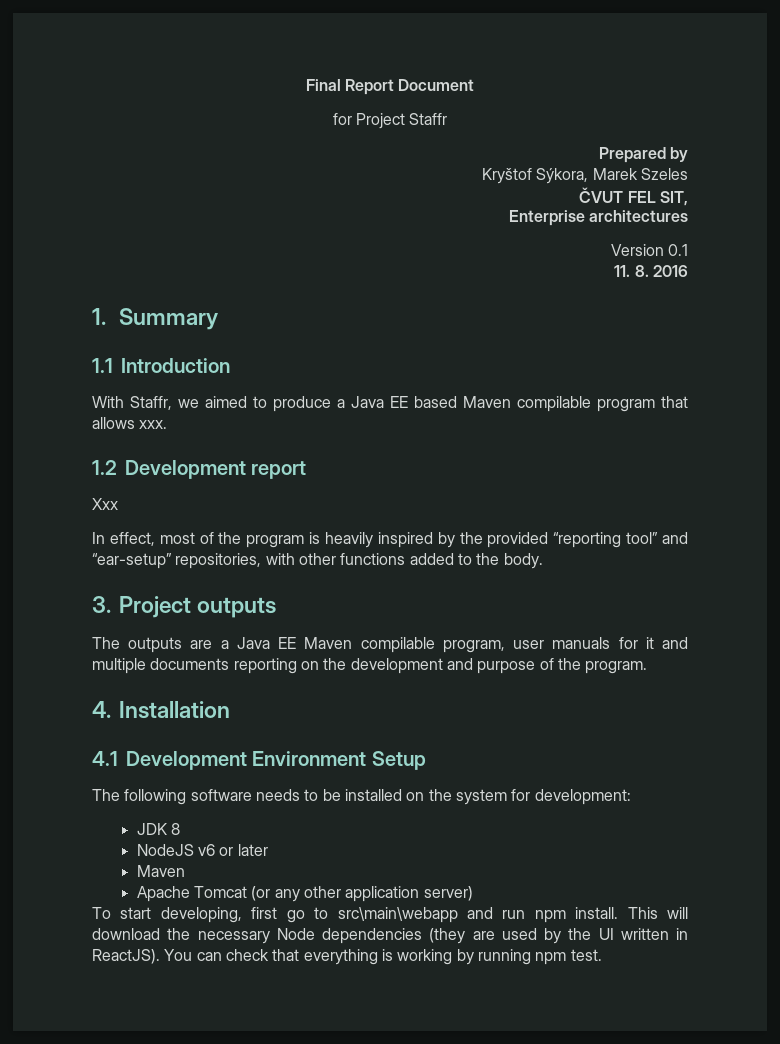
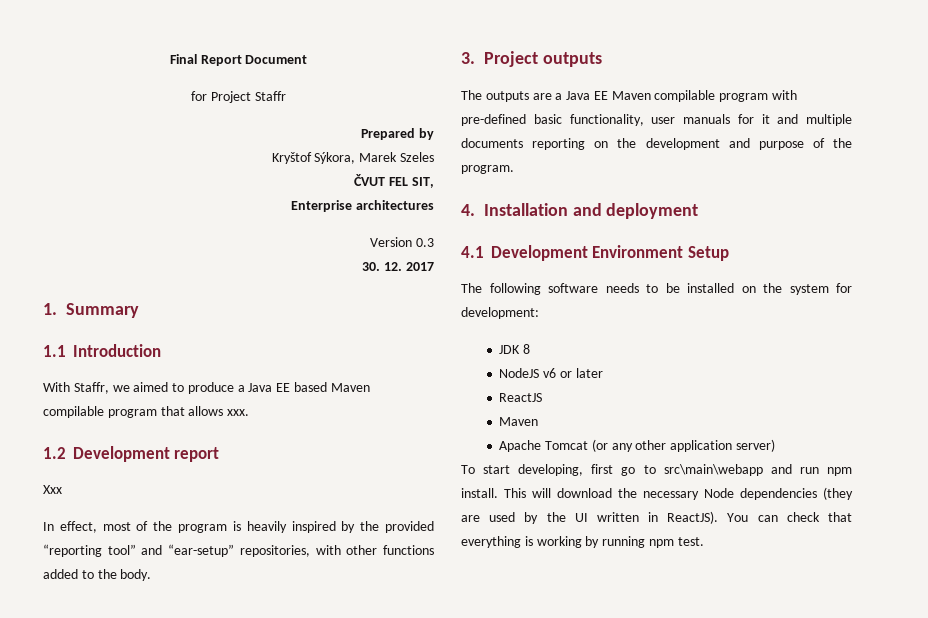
- Version 0.1
- 11. 8. 2016
+ Version 0.3
+ 30. 12. 2017
- The outputs are a Java EE Maven compilable program, user manuals for it and multiple documents reporting on the development and purpose of the program.
+ The outputs are a Java EE Maven compilable program with pre-defined basic functionality, user manuals for it and multiple documents reporting on the development and purpose of the program.
- 4. Installation
+ 4. Installation and deployment
+ ReactJS

